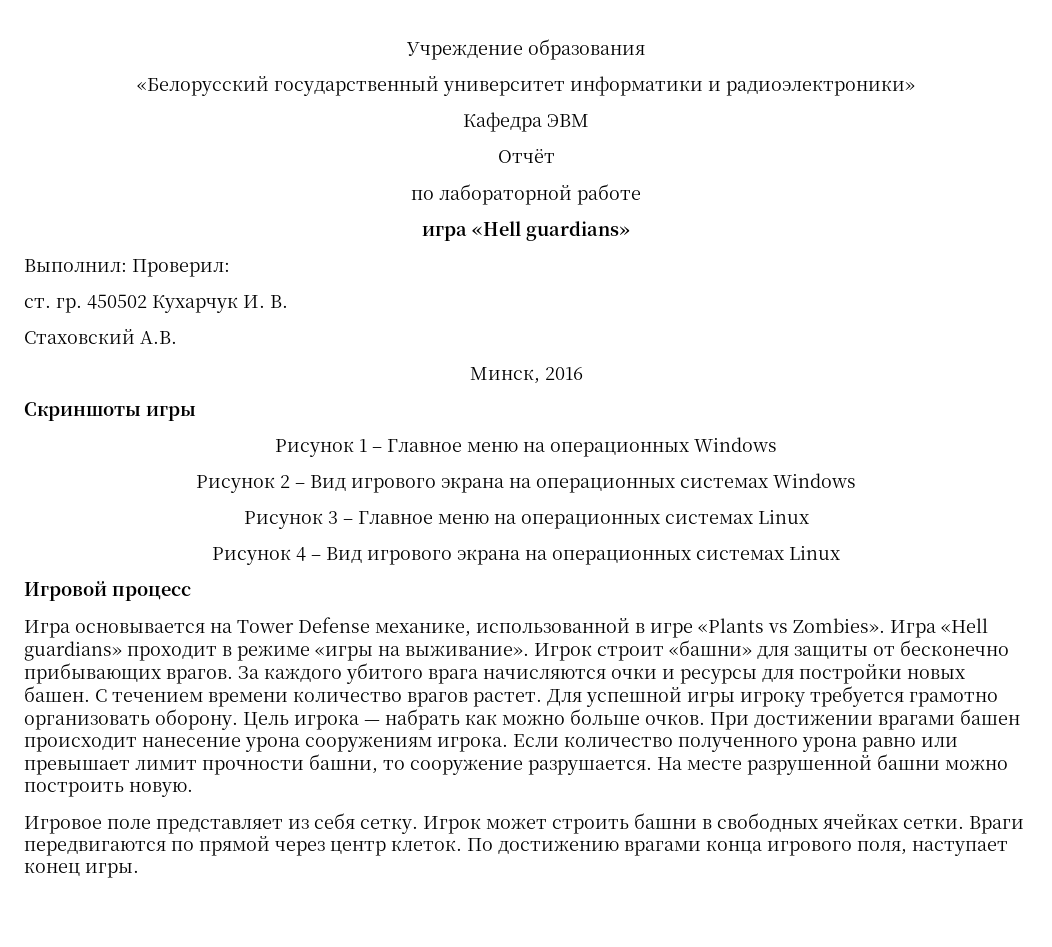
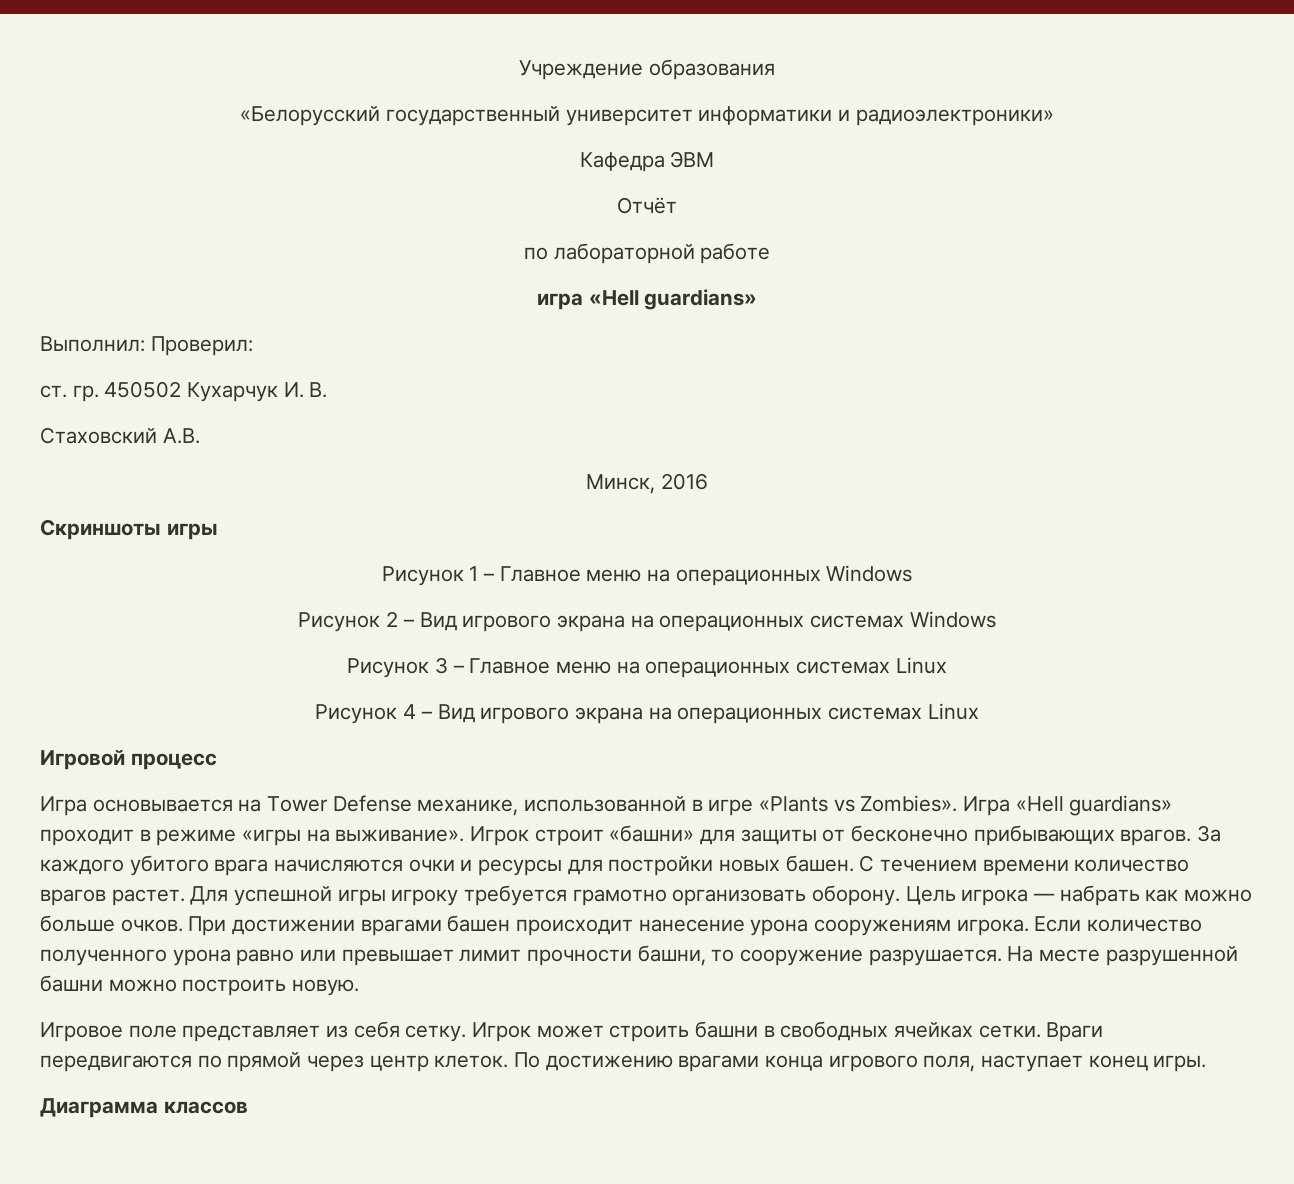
+ Диаграмма классов

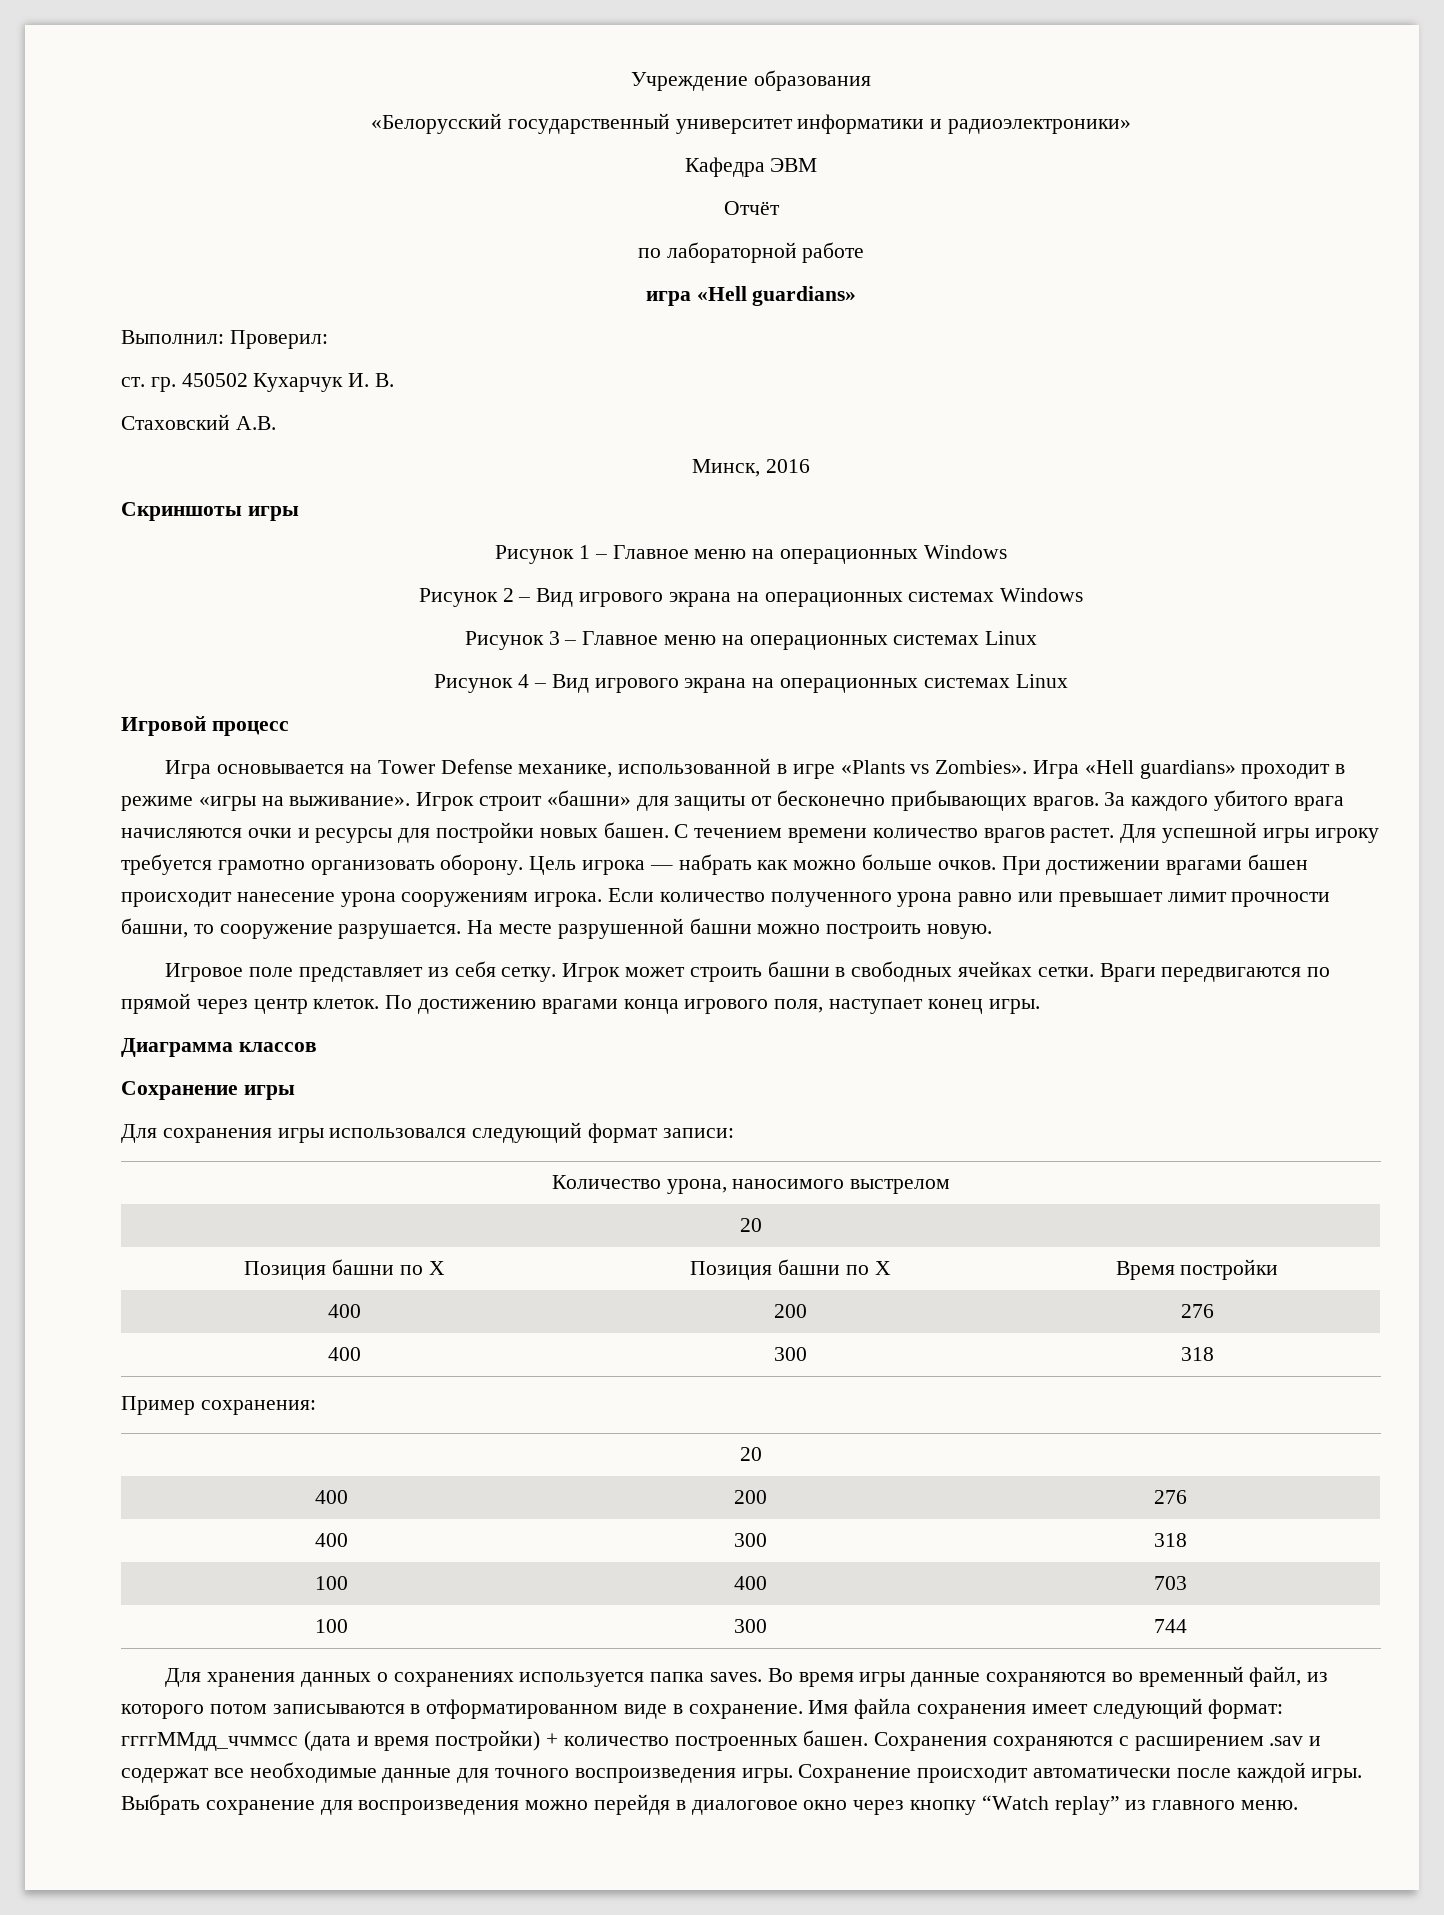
+ Сохранение игры
+ Для сохранения игры использовался следующий формат записи:
+ Количество урона, наносимого выстрелом
+ 20
+ Позиция башни по Х | Позиция башни по Х | Время постройки
+ 400 | 200 | 276
+ 400 | 300 | 318
+ Пример сохранения:
+ 20
+ 400 | 200 | 276
+ 400 | 300 | 318
+ 100 | 400 | 703
+ 100 | 300 | 744
+ Для хранения данных о сохранениях используется папка saves. Во время игры данные сохраняются во временный файл, из которого потом записываются в отформатированном виде в сохранение. Имя файла сохранения имеет следующий формат: ггггММдд_ччммсс (дата и время постройки) + количество построенных башен. Сохранения сохраняются с расширением .sav и содержат все необходимые данные для точного воспроизведения игры. Сохранение происходит автоматически после каждой игры. Выбрать сохранение для воспроизведения можно перейдя в диалоговое окно через кнопку “Watch replay” из главного меню.

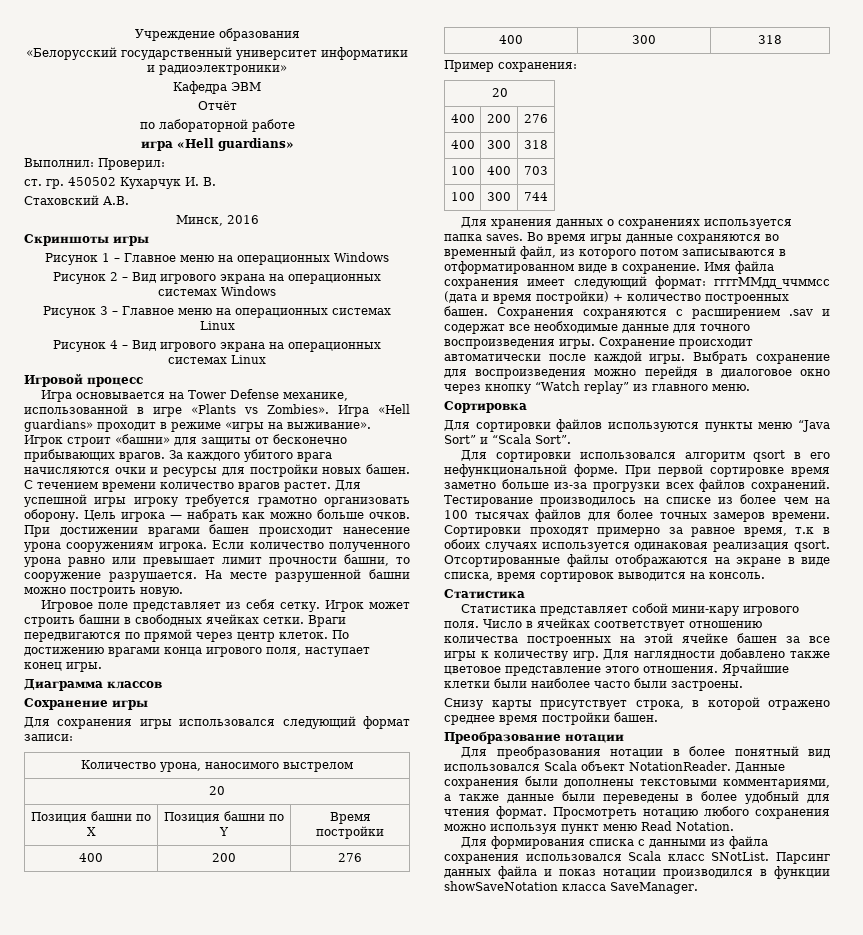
- Позиция башни по Х | Позиция башни по Х | Время постройки
+ Позиция башни по Х | Позиция башни по Y | Время постройки
+ Сортировка
+ Для сортировки файлов используются пункты меню “Java Sort” и “Scala Sort”.
+ Для сортировки использовался алгоритм qsort в его нефункциональной форме. При первой сортировке время заметно больше из-за прогрузки всех файлов сохранений. Тестирование производилось на списке из более чем на 100 тысячах файлов для более точных замеров времени. Сортировки проходят примерно за равное время, т.к в обоих случаях используется одинаковая реализация qsort. Отсортированные файлы отображаются на экране в виде списка, время сортировок выводится на консоль.
+ Статистика
+ Статистика представляет собой мини-кару игрового поля. Число в ячейках соответствует отношению количества построенных на этой ячейке башен за все игры к количеству игр. Для наглядности добавлено также цветовое представление этого отношения. Ярчайшие клетки были наиболее часто были застроены.
+ Снизу карты присутствует строка, в которой отражено среднее время постройки башен.
+ Преобразование нотации
+ Для преобразования нотации в более понятный вид использовался Scala объект NotationReader. Данные сохранения были дополнены текстовыми комментариями, а также данные были переведены в более удобный для чтения формат. Просмотреть нотацию любого сохранения можно используя пункт меню Read Notation.
+ Для формирования списка с данными из файла сохранения использовался Scala класс SNotList. Парсинг данных файла и показ нотации производился в функции showSaveNotation класса SaveManager.

